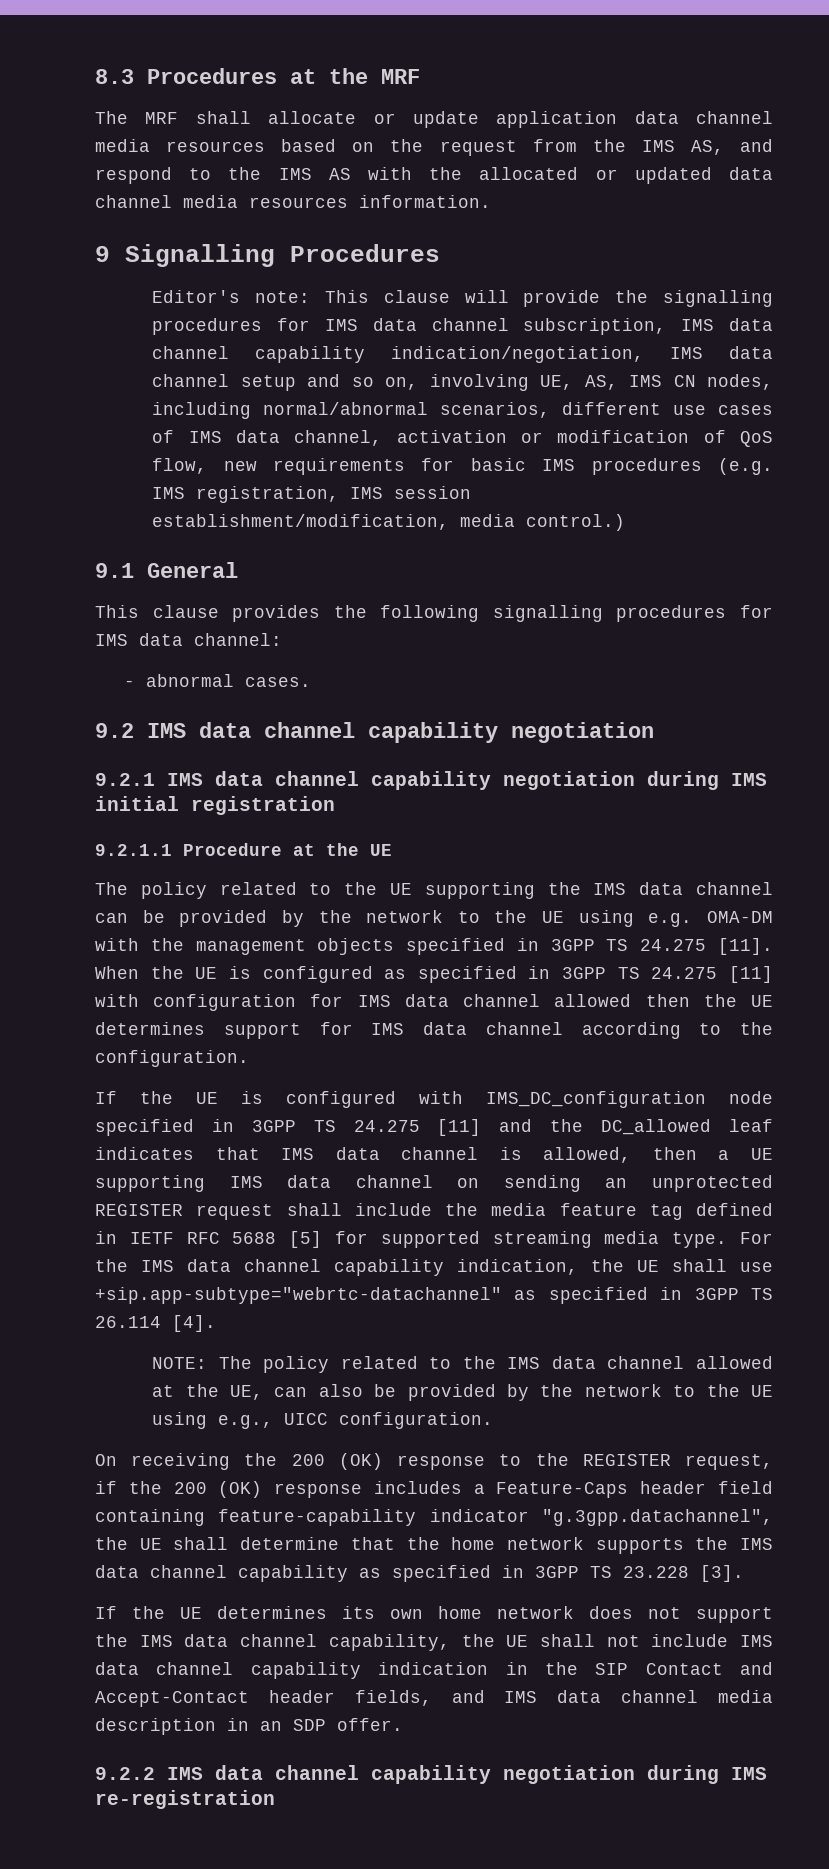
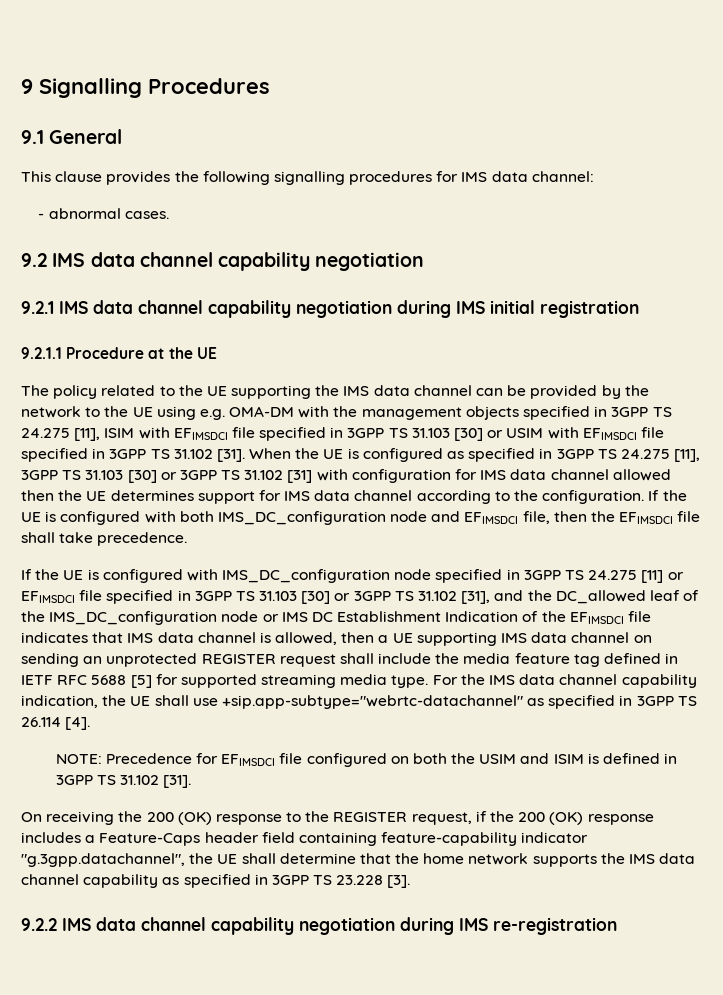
- 8.3 Procedures at the MRF
- The MRF shall allocate or update application data channel media resources based on the request from the IMS AS, and respond to the IMS AS with the allocated or updated data channel media resources information.
  9 Signalling Procedures
- Editor's note: This clause will provide the signalling procedures for IMS data channel subscription, IMS data channel capability indication/negotiation, IMS data channel setup and so on, involving UE, AS, IMS CN nodes, including normal/abnormal scenarios, different use cases of IMS data channel, activation or modification of QoS flow, new requirements for basic IMS procedures (e.g. IMS registration, IMS session establishment/modification, media control.)
- The policy related to the UE supporting the IMS data channel can be provided by the network to the UE using e.g. OMA-DM with the management objects specified in 3GPP TS 24.275 [11].
+ The policy related to the UE supporting the IMS data channel can be provided by the network to the UE using e.g. OMA-DM with the management objects specified in 3GPP TS 24.275 [11], ISIM with EFIMSDCI file specified in 3GPP TS 31.103 [30] or USIM with EFIMSDCI file specified in 3GPP TS 31.102 [31].
- When the UE is configured as specified in 3GPP TS 24.275 [11] with configuration for IMS data channel allowed then the UE determines support for IMS data channel according to the configuration.
+ When the UE is configured as specified in 3GPP TS 24.275 [11], 3GPP TS 31.103 [30] or 3GPP TS 31.102 [31] with configuration for IMS data channel allowed then the UE determines support for IMS data channel according to the configuration. If the UE is configured with both IMS_DC_configuration node and EFIMSDCI file, then the EFIMSDCI file shall take precedence.
- If the UE is configured with IMS_DC_configuration node specified in 3GPP TS 24.275 [11] and the DC_allowed leaf indicates that IMS data channel is allowed, then a UE supporting IMS data channel on sending an unprotected REGISTER request shall include the media feature tag defined in IETF RFC 5688 [5] for supported streaming media type.
+ If the UE is configured with IMS_DC_configuration node specified in 3GPP TS 24.275 [11] or EFIMSDCI file specified in 3GPP TS 31.103 [30] or 3GPP TS 31.102 [31], and the DC_allowed leaf of the IMS_DC_configuration node or IMS DC Establishment Indication of the EFIMSDCI file indicates that IMS data channel is allowed, then a UE supporting IMS data channel on sending an unprotected REGISTER request shall include the media feature tag defined in IETF RFC 5688 [5] for supported streaming media type.
- NOTE: The policy related to the IMS data channel allowed at the UE, can also be provided by the network to the UE using e.g., UICC configuration.
+ NOTE: Precedence for EFIMSDCI file configured on both the USIM and ISIM is defined in 3GPP TS 31.102 [31].
- If the UE determines its own home network does not support the IMS data channel capability, the UE shall not include IMS data channel capability indication in the SIP Contact and Accept-Contact header fields, and IMS data channel media description in an SDP offer.

